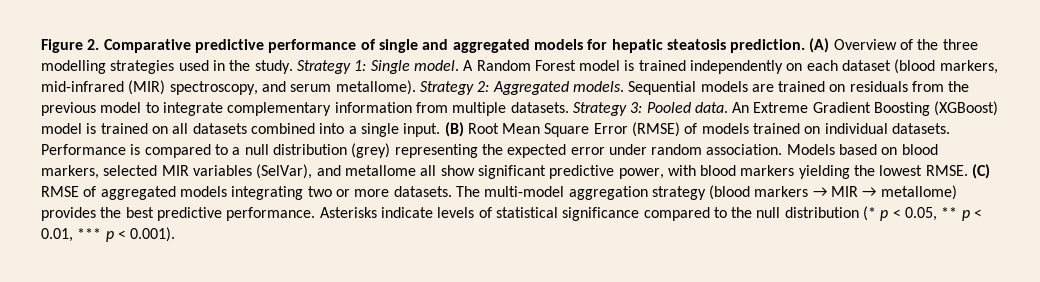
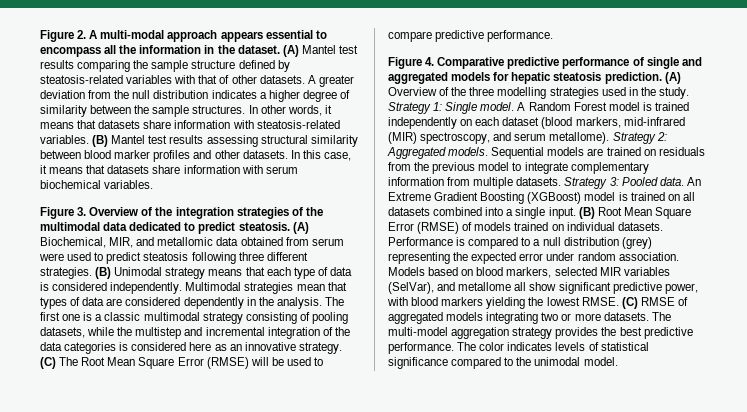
- Figure 2. Comparative predictive performance of single and aggregated models for hepatic steatosis prediction.
+ Figure 2. A multi-modal approach appears essential to encompass all the information in the dataset. (A) Mantel test results comparing the sample structure defined by steatosis-related variables with that of other datasets. A greater deviation from the null distribution indicates a higher degree of similarity between the sample structures. In other words, it means that datasets share information with steatosis-related variables. (B) Mantel test results assessing structural similarity between blood marker profiles and other datasets. In this case, it means that datasets share information with serum biochemical variables.
+ Figure 3. Overview of the integration strategies of the multimodal data dedicated to predict steatosis. (A) Biochemical, MIR, and metallomic data obtained from serum were used to predict steatosis following three different strategies. (B) Unimodal strategy means that each type of data is considered independently. Multimodal strategies mean that types of data are considered dependently in the analysis. The first one is a classic multimodal strategy consisting of pooling datasets, while the multistep and incremental integration of the data categories is considered here as an innovative strategy. (C) The Root Mean Square Error (RMSE) will be used to compare predictive performance.
+ Figure 4. Comparative predictive performance of single and aggregated models for hepatic steatosis prediction.
- The multi-model aggregation strategy (blood markers → MIR → metallome) provides the best predictive performance.
+ The multi-model aggregation strategy provides the best predictive performance.
- Asterisks indicate levels of statistical significance compared to the null distribution (* p < 0.05, ** p < 0.01, *** p < 0.001).
+ The color indicates levels of statistical significance compared to the unimodal model.

